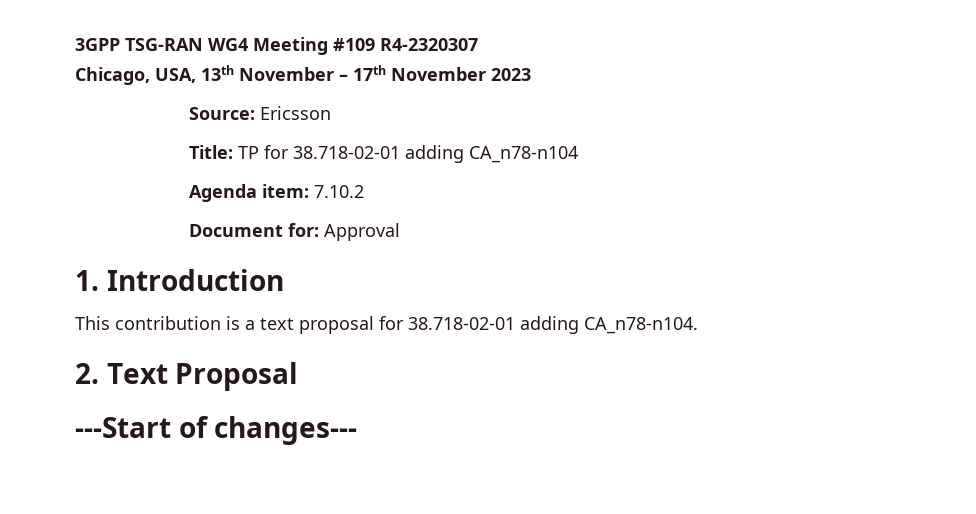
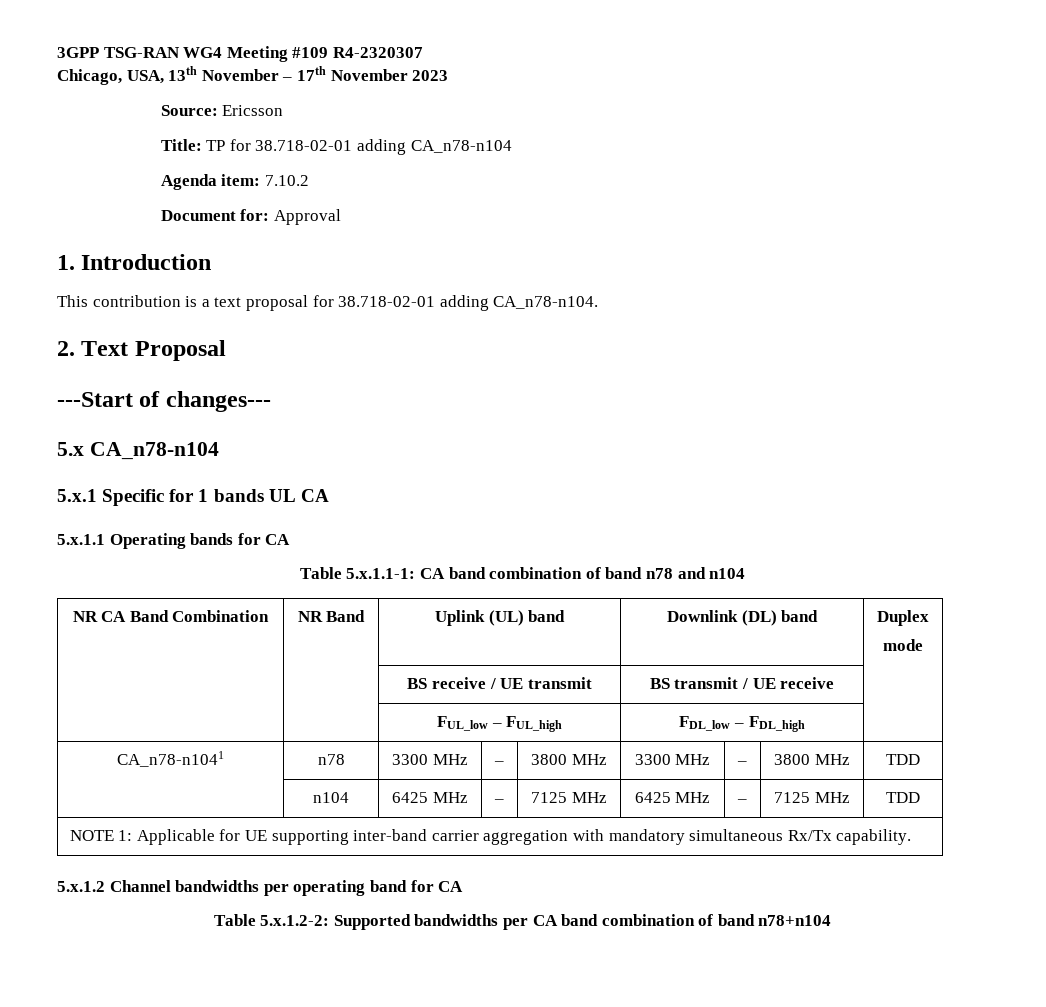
+ 5.x CA_n78-n104
+ 5.x.1 Specific for 1 bands UL CA
+ 5.x.1.1 Operating bands for CA
+ Table 5.x.1.1-1: CA band combination of band n78 and n104
+ NR CA Band Combination | NR Band | Uplink (UL) band | Downlink (DL) band | Duplex
+ mode
+ | | BS receive / UE transmit | BS transmit / UE receive |
+ | | FUL_low – FUL_high | FDL_low – FDL_high |
+ CA_n78-n1041 | n78 | 3300 MHz | – | 3800 MHz | 3300 MHz | – | 3800 MHz | TDD
+ | n104 | 6425 MHz | – | 7125 MHz | 6425 MHz | – | 7125 MHz | TDD
+ NOTE 1: Applicable for UE supporting inter-band carrier aggregation with mandatory simultaneous Rx/Tx capability.
+ 5.x.1.2 Channel bandwidths per operating band for CA
+ Table 5.x.1.2-2: Supported bandwidths per CA band combination of band n78+n104

